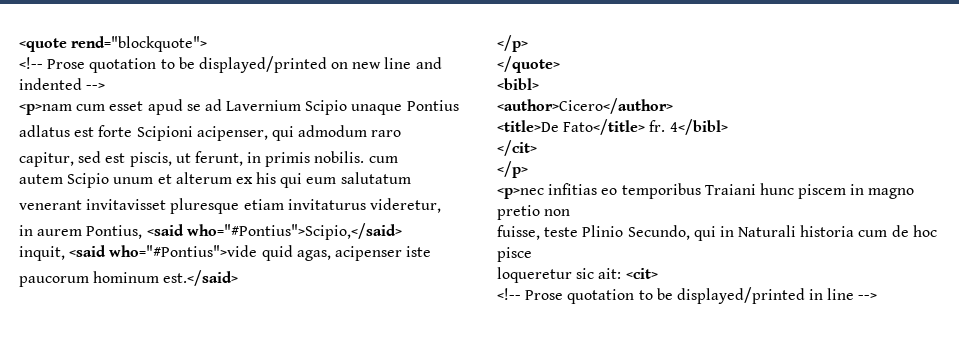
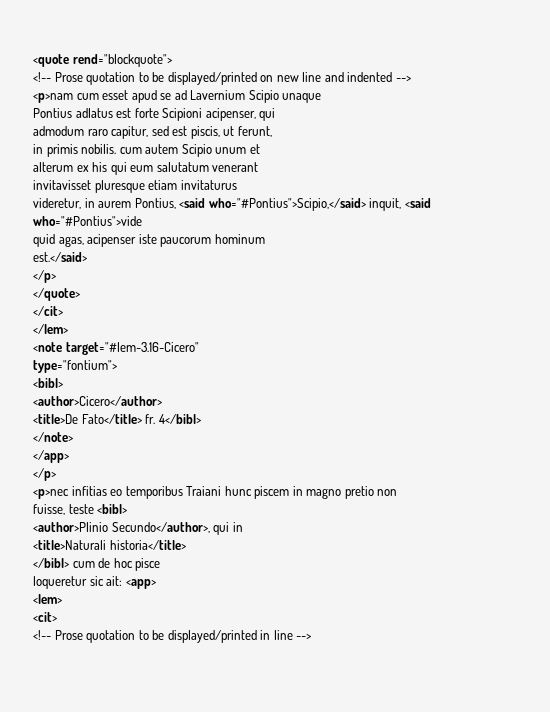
- <p>nam cum esset apud se ad Lavernium Scipio unaque Pontius
- adlatus est forte Scipioni acipenser, qui admodum raro
- capitur, sed est piscis, ut ferunt, in primis nobilis. cum
- autem Scipio unum et alterum ex his qui eum salutatum
- venerant invitavisset pluresque etiam invitaturus videretur,
- in aurem Pontius, <said who="#Pontius">Scipio,</said>
- inquit, <said who="#Pontius">vide quid agas, acipenser iste
- paucorum hominum est.</said>
+ <p>nam cum esset apud se ad Lavernium Scipio unaque
+ Pontius adlatus est forte Scipioni acipenser, qui
+ admodum raro capitur, sed est piscis, ut ferunt,
+ in primis nobilis. cum autem Scipio unum et
+ alterum ex his qui eum salutatum venerant
+ invitavisset pluresque etiam invitaturus
+ videretur, in aurem Pontius, <said who="#Pontius">Scipio,</said> inquit, <said who="#Pontius">vide
+ quid agas, acipenser iste paucorum hominum
+ est.</said>
+ </cit>
+ </lem>
+ <note target="#lem-3.16-Cicero"
+ type="fontium">
- </cit>
+ </note>
+ </app>
- fuisse, teste Plinio Secundo, qui in Naturali historia cum de hoc pisce
+ fuisse, teste <bibl>
+ <author>Plinio Secundo</author>, qui in
+ <title>Naturali historia</title>
+ </bibl> cum de hoc pisce
- loqueretur sic ait: <cit>
+ loqueretur sic ait: <app>
+ <lem>
+ <cit>

